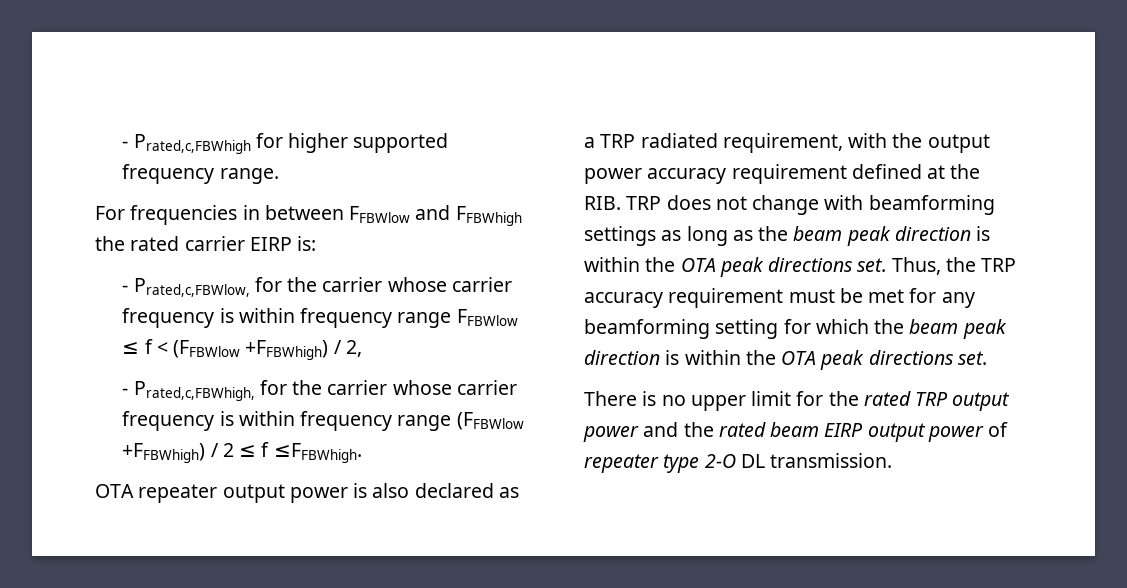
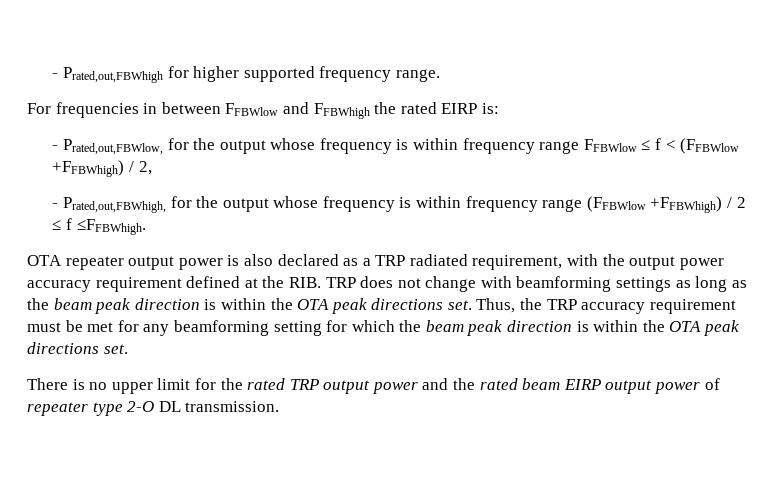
- - Prated,c,FBWhigh for higher supported frequency range.
+ - Prated,out,FBWhigh for higher supported frequency range.
- For frequencies in between FFBWlow and FFBWhigh the rated carrier EIRP is:
+ For frequencies in between FFBWlow and FFBWhigh the rated EIRP is:
- - Prated,c,FBWlow, for the carrier whose carrier frequency is within frequency range FFBWlow ≤ f < (FFBWlow +FFBWhigh) / 2,
+ - Prated,out,FBWlow, for the output whose frequency is within frequency range FFBWlow ≤ f < (FFBWlow +FFBWhigh) / 2,
- - Prated,c,FBWhigh, for the carrier whose carrier frequency is within frequency range (FFBWlow +FFBWhigh) / 2 ≤ f ≤FFBWhigh.
+ - Prated,out,FBWhigh, for the output whose frequency is within frequency range (FFBWlow +FFBWhigh) / 2 ≤ f ≤FFBWhigh.

